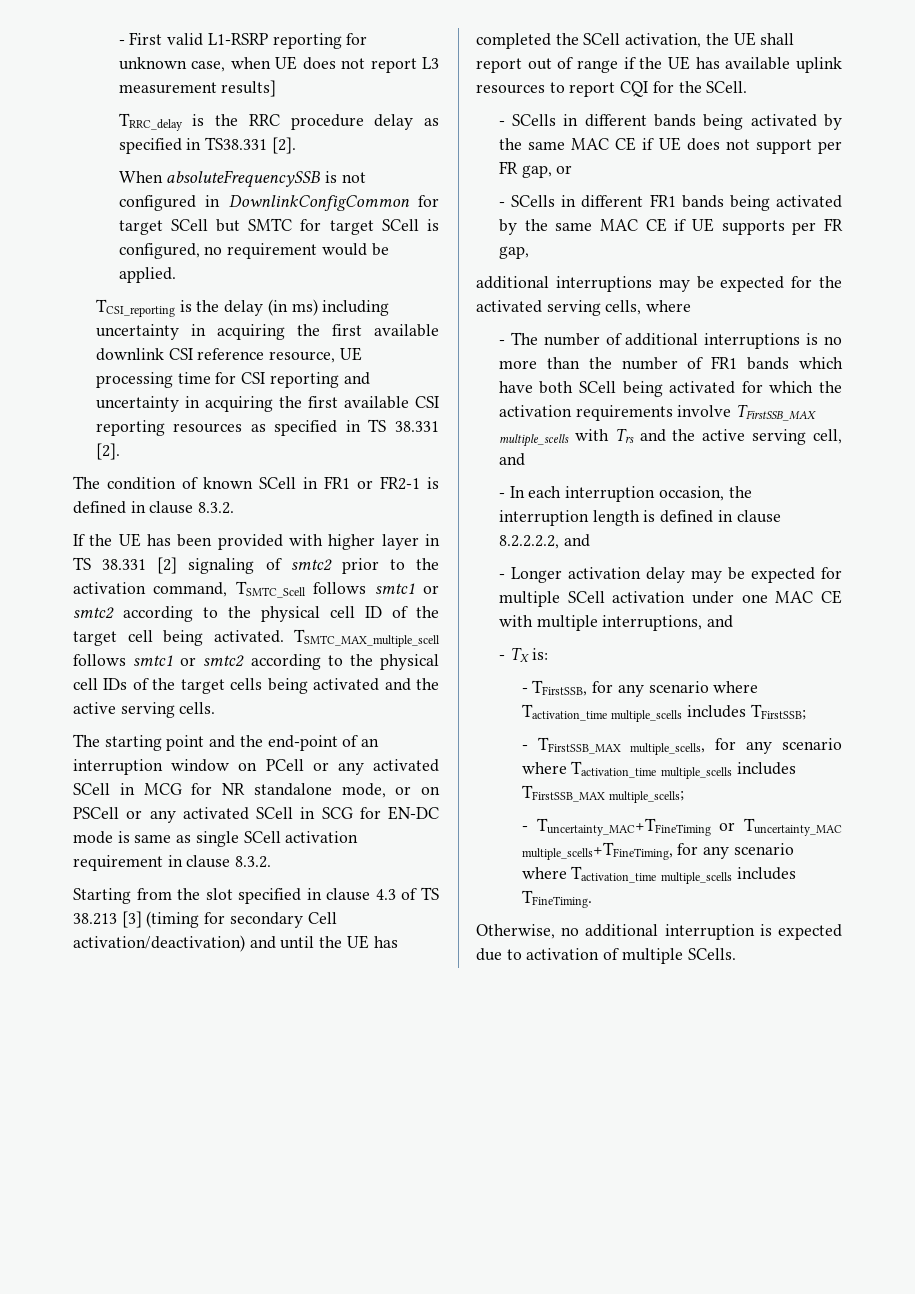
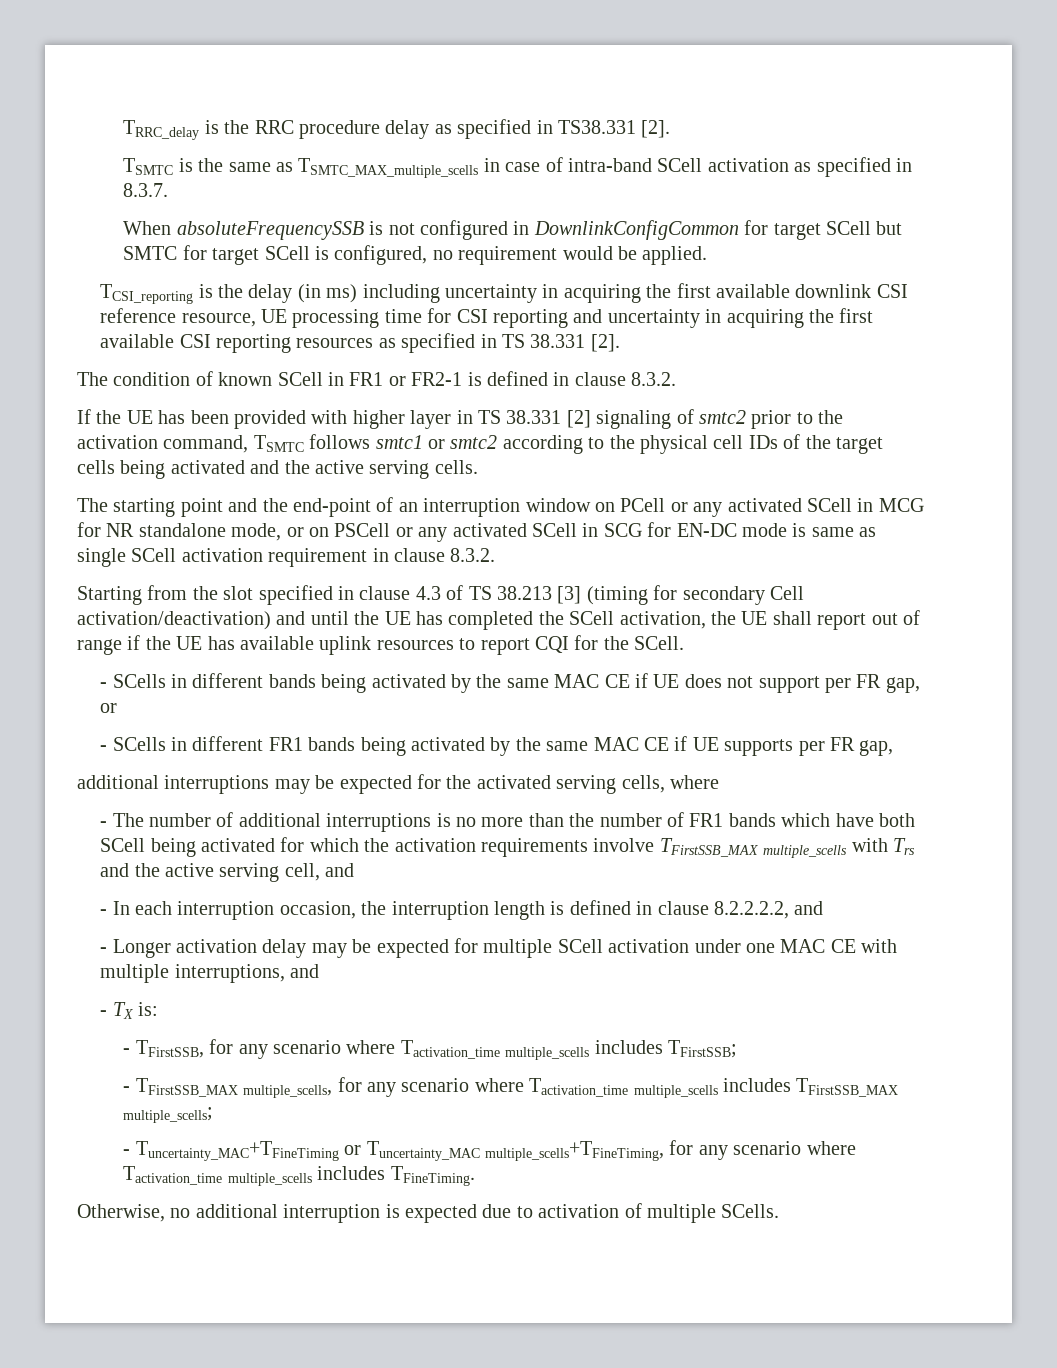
- - First valid L1-RSRP reporting for unknown case, when UE does not report L3 measurement results]
+ TSMTC is the same as TSMTC_MAX_multiple_scells in case of intra-band SCell activation as specified in 8.3.7.
- If the UE has been provided with higher layer in TS 38.331 [2] signaling of smtc2 prior to the activation command, TSMTC_Scell follows smtc1 or smtc2 according to the physical cell ID of the target cell being activated. TSMTC_MAX_multiple_scell follows smtc1 or smtc2 according to the physical cell IDs of the target cells being activated and the active serving cells.
+ If the UE has been provided with higher layer in TS 38.331 [2] signaling of smtc2 prior to the activation command, TSMTC follows smtc1 or smtc2 according to the physical cell IDs of the target cells being activated and the active serving cells.

